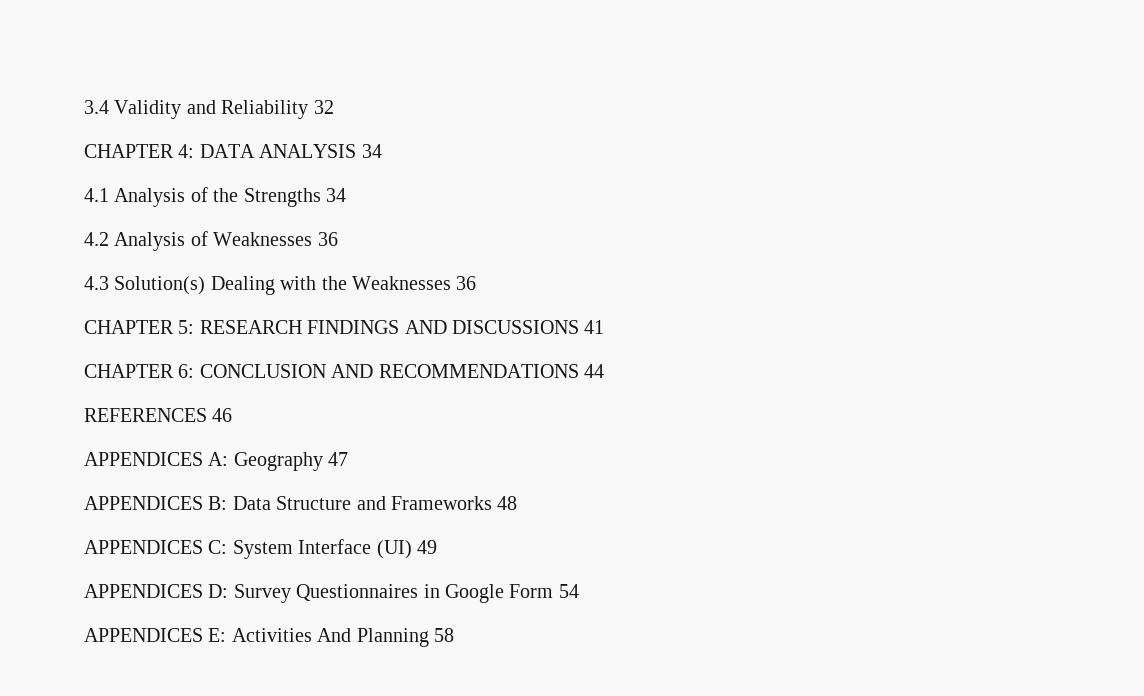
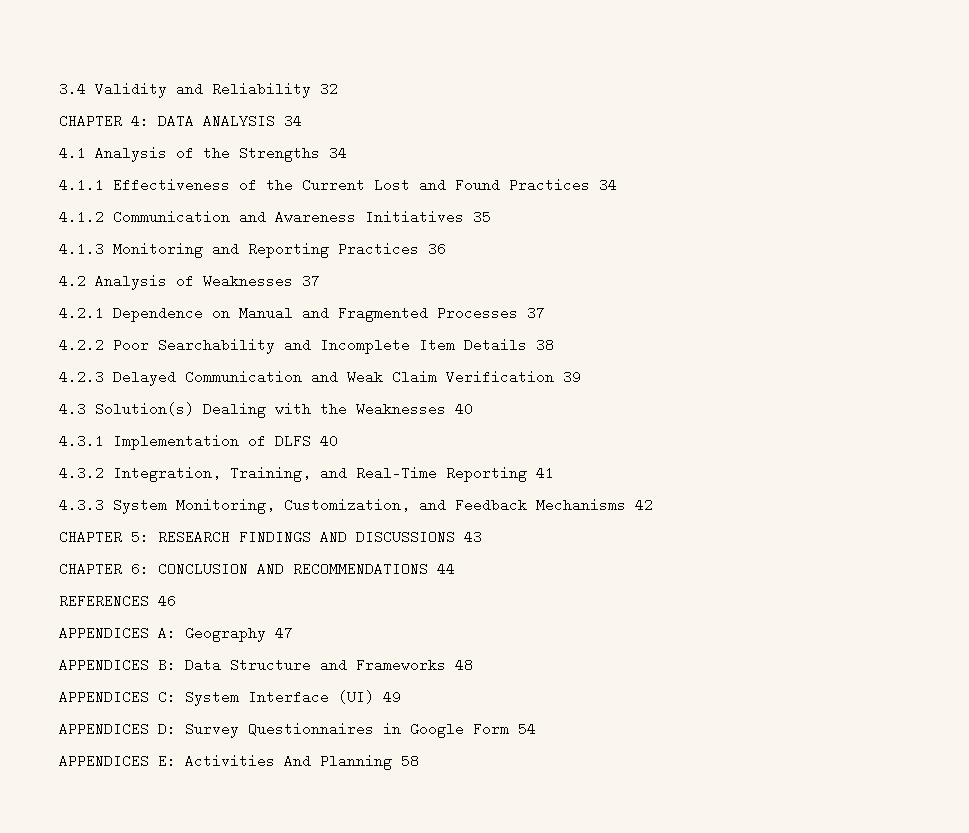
- 4.2 Analysis of Weaknesses 36
+ 4.1.1 Effectiveness of the Current Lost and Found Practices 34
+ 4.1.2 Communication and Awareness Initiatives 35
+ 4.1.3 Monitoring and Reporting Practices 36
+ 4.2 Analysis of Weaknesses 37
+ 4.2.1 Dependence on Manual and Fragmented Processes 37
+ 4.2.2 Poor Searchability and Incomplete Item Details 38
+ 4.2.3 Delayed Communication and Weak Claim Verification 39
- 4.3 Solution(s) Dealing with the Weaknesses 36
+ 4.3 Solution(s) Dealing with the Weaknesses 40
+ 4.3.1 Implementation of DLFS 40
+ 4.3.2 Integration, Training, and Real-Time Reporting 41
+ 4.3.3 System Monitoring, Customization, and Feedback Mechanisms 42
- CHAPTER 5: RESEARCH FINDINGS AND DISCUSSIONS 41
+ CHAPTER 5: RESEARCH FINDINGS AND DISCUSSIONS 43

